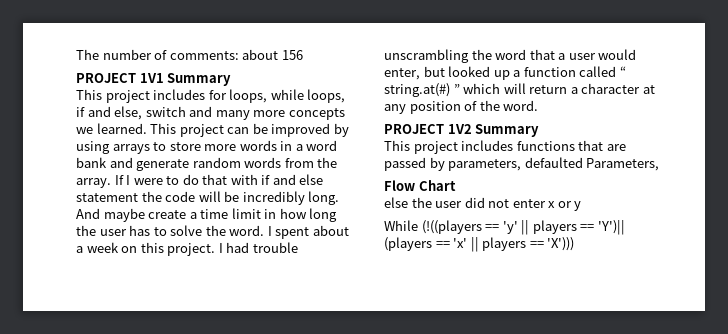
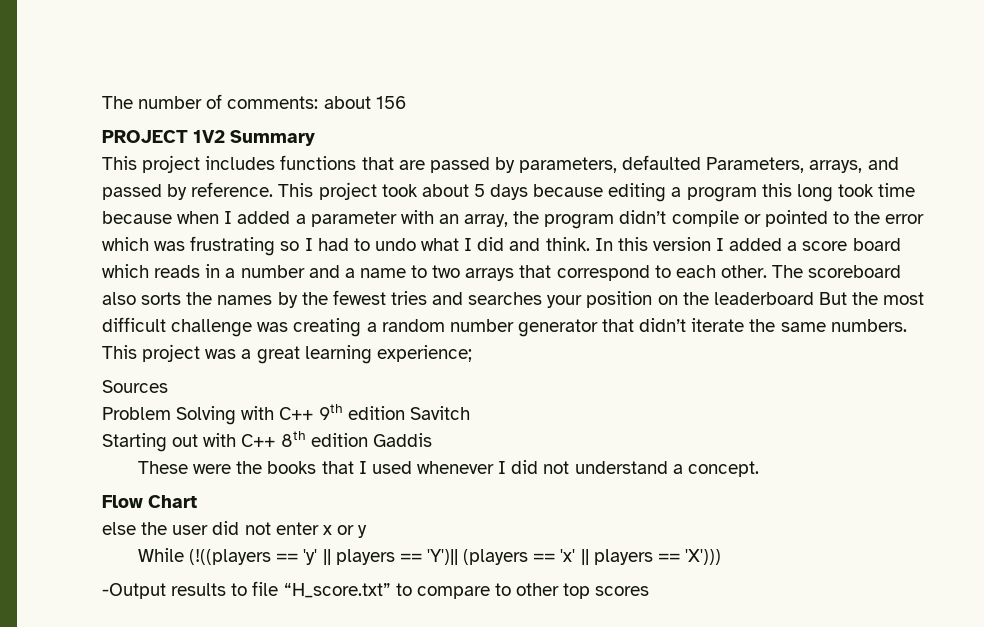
- PROJECT 1V1 Summary
- This project includes for loops, while loops, if and else, switch and many more concepts we learned. This project can be improved by using arrays to store more words in a word bank and generate random words from the array. If I were to do that with if and else statement the code will be incredibly long. And maybe create a time limit in how long the user has to solve the word. I spent about a week on this project. I had trouble unscrambling the word that a user would enter, but looked up a function called “ string.at(#) ” which will return a character at any position of the word.
- This project includes functions that are passed by parameters, defaulted Parameters,
+ This project includes functions that are passed by parameters, defaulted Parameters, arrays, and passed by reference. This project took about 5 days because editing a program this long took time because when I added a parameter with an array, the program didn’t compile or pointed to the error which was frustrating so I had to undo what I did and think. In this version I added a score board which reads in a number and a name to two arrays that correspond to each other. The scoreboard also sorts the names by the fewest tries and searches your position on the leaderboard But the most difficult challenge was creating a random number generator that didn’t iterate the same numbers. This project was a great learning experience;
+ Sources
+ Problem Solving with C++ 9th edition Savitch
+ Starting out with C++ 8th edition Gaddis
+ These were the books that I used whenever I did not understand a concept.
+ -Output results to file “H_score.txt” to compare to other top scores

